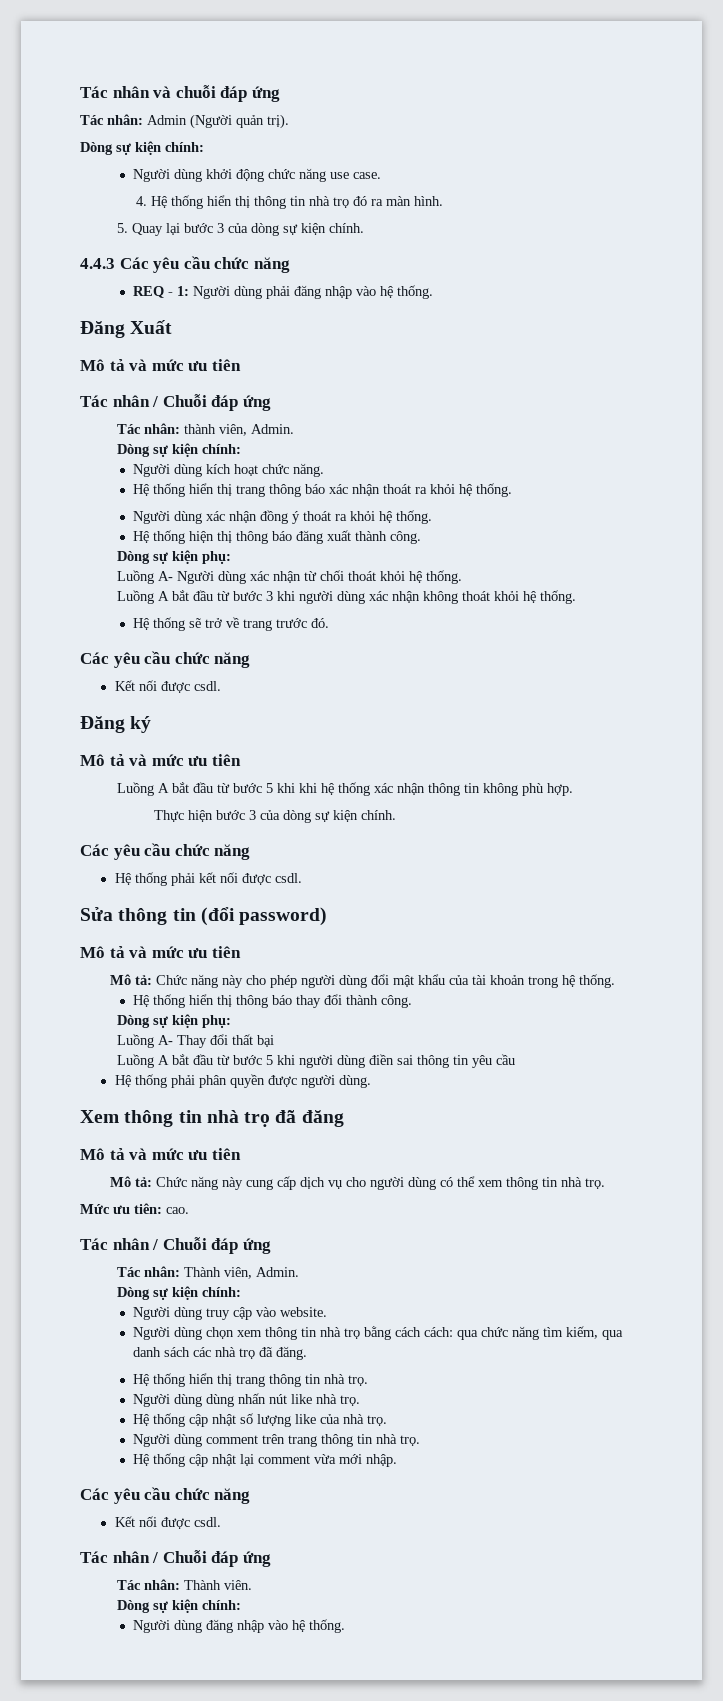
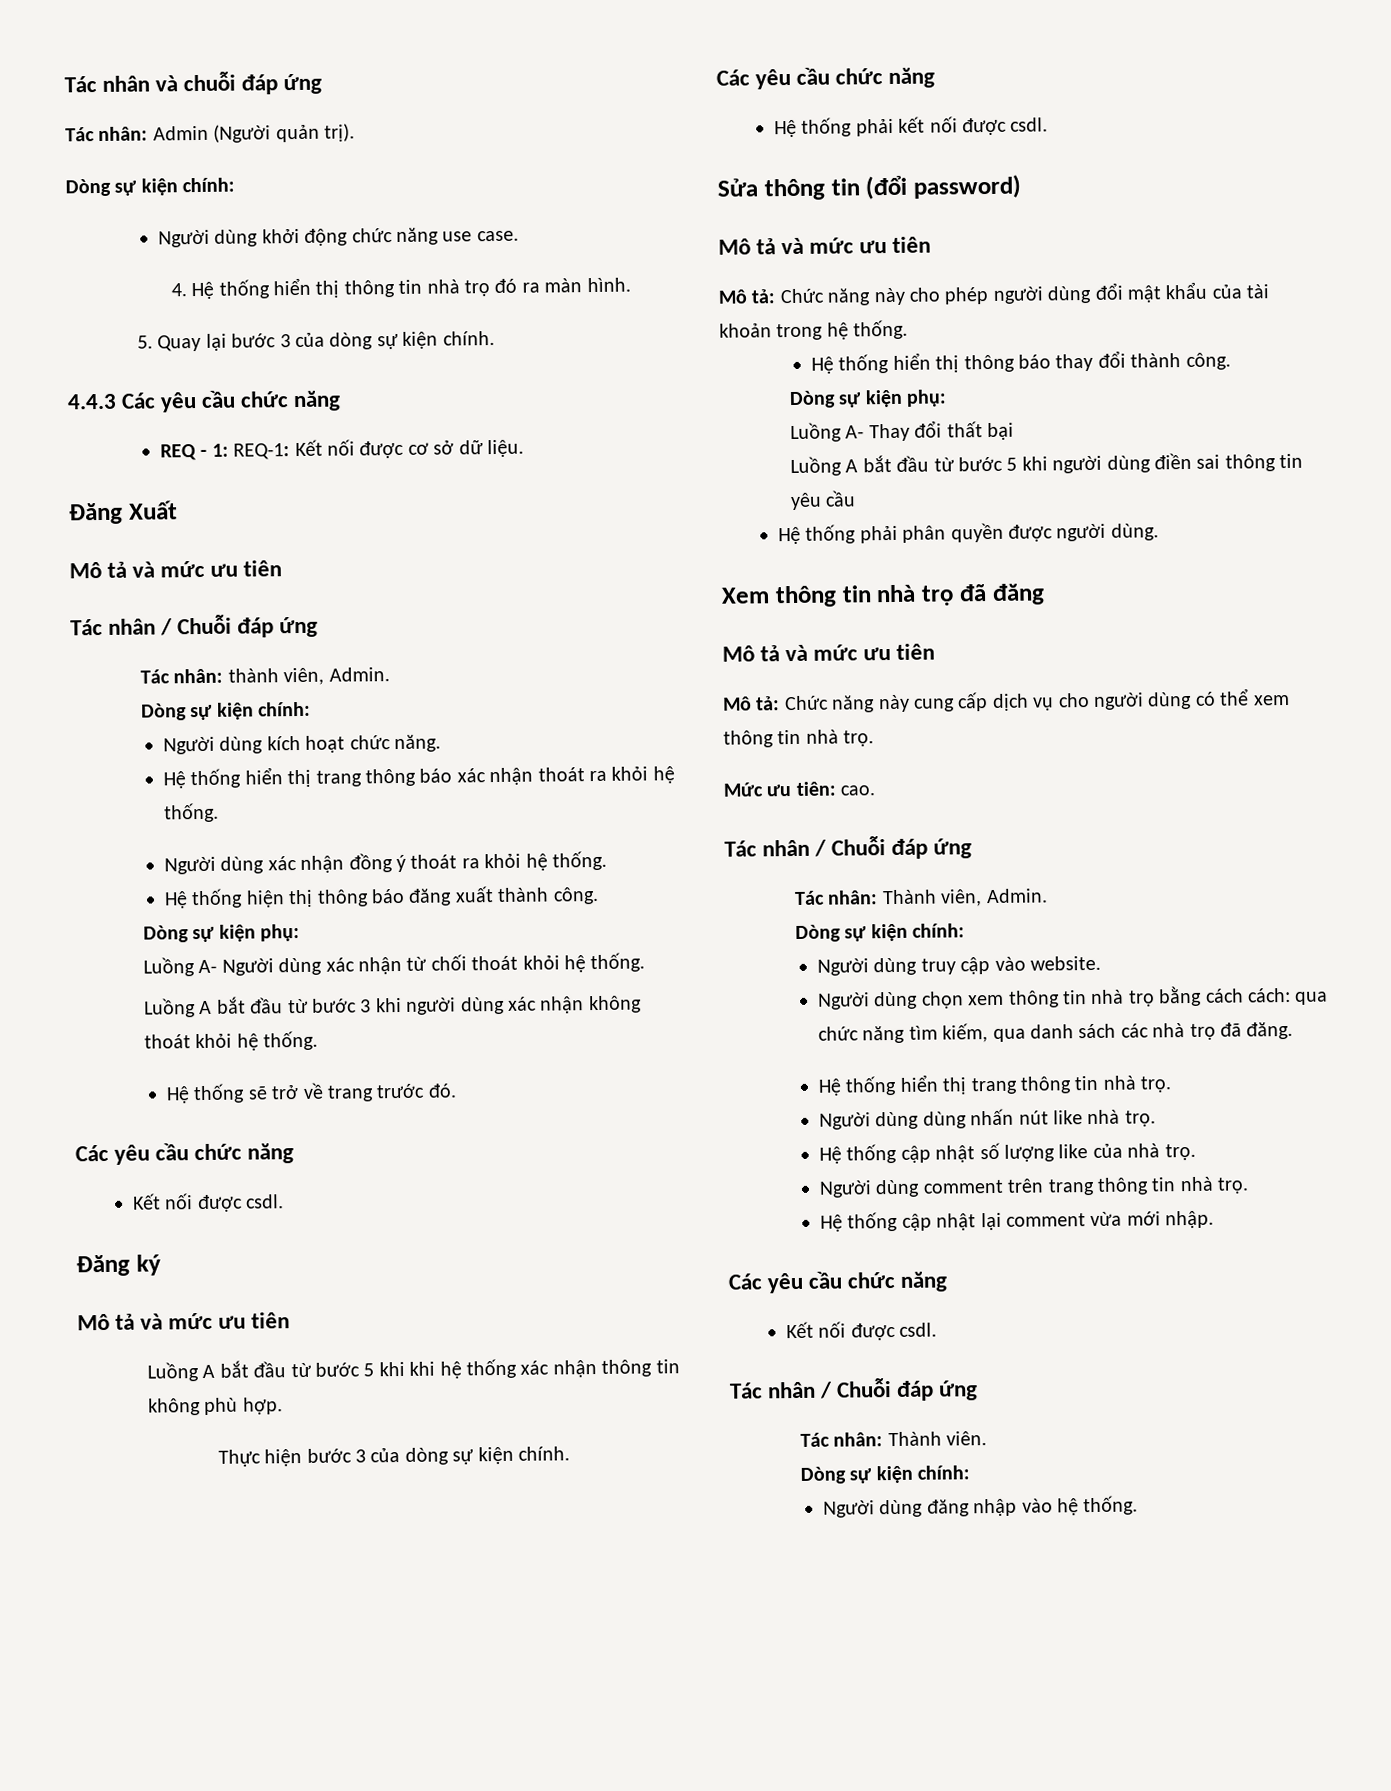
- REQ - 1: Người dùng phải đăng nhập vào hệ thống.
+ REQ - 1: REQ-1: Kết nối được cơ sở dữ liệu.

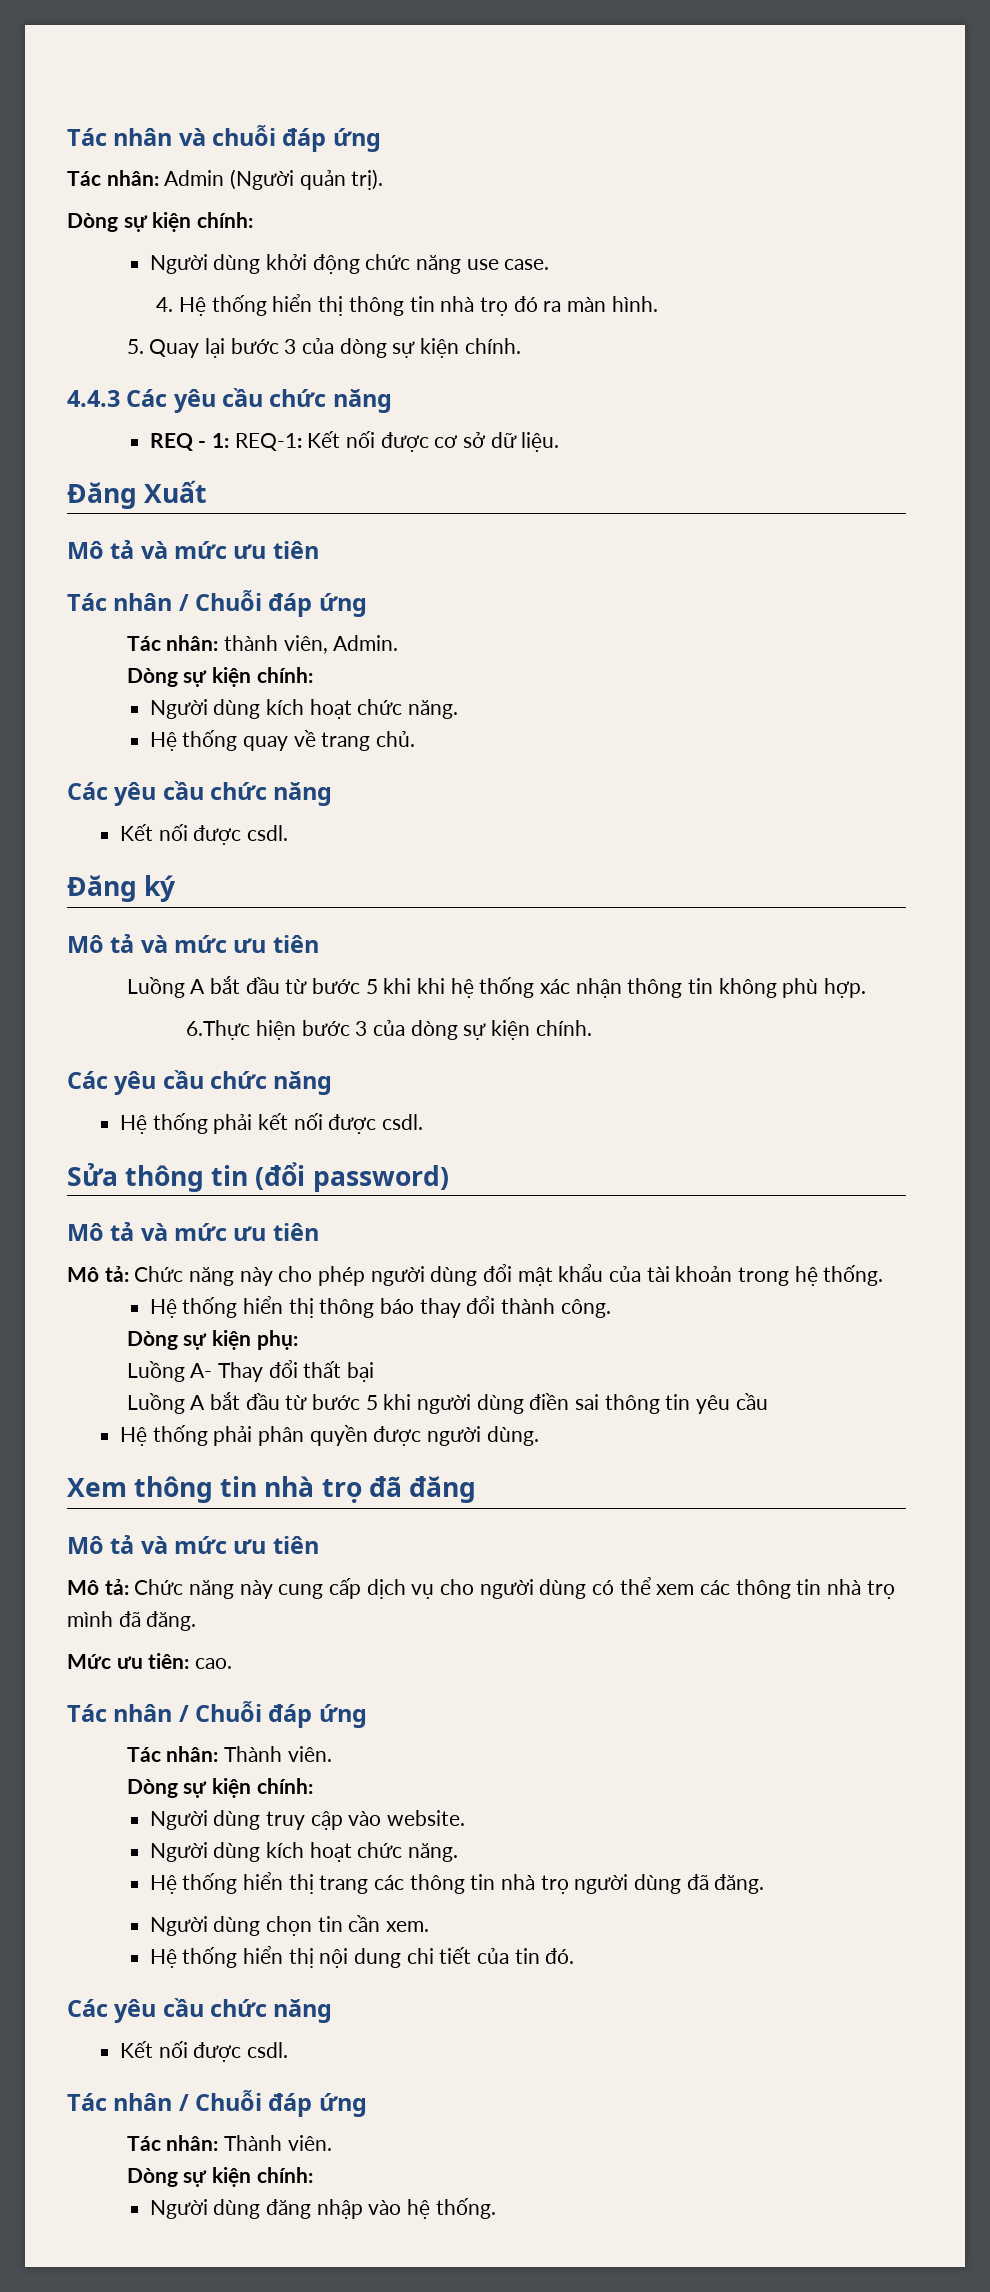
- Hệ thống hiển thị trang thông báo xác nhận thoát ra khỏi hệ thống.
- Người dùng xác nhận đồng ý thoát ra khỏi hệ thống.
- Hệ thống hiện thị thông báo đăng xuất thành công.
- Dòng sự kiện phụ:
- Luồng A- Người dùng xác nhận từ chối thoát khỏi hệ thống.
- Luồng A bắt đầu từ bước 3 khi người dùng xác nhận không thoát khỏi hệ thống.
- Hệ thống sẽ trở về trang trước đó.
+ Hệ thống quay về trang chủ.
- Thực hiện bước 3 của dòng sự kiện chính.
+ 6.Thực hiện bước 3 của dòng sự kiện chính.
- Mô tả: Chức năng này cung cấp dịch vụ cho người dùng có thể xem thông tin nhà trọ.
+ Mô tả: Chức năng này cung cấp dịch vụ cho người dùng có thể xem các thông tin nhà trọ mình đã đăng.
  Mức ưu tiên: cao.
  Tác nhân / Chuỗi đáp ứng
- Tác nhân: Thành viên, Admin.
+ Tác nhân: Thành viên.
  Người dùng truy cập vào website.
- Người dùng chọn xem thông tin nhà trọ bằng cách cách: qua chức năng tìm kiếm, qua danh sách các nhà trọ đã đăng.
- Hệ thống hiển thị trang thông tin nhà trọ.
- Người dùng dùng nhấn nút like nhà trọ.
- Hệ thống cập nhật số lượng like của nhà trọ.
- Người dùng comment trên trang thông tin nhà trọ.
- Hệ thống cập nhật lại comment vừa mới nhập.
+ Người dùng kích hoạt chức năng.
+ Hệ thống hiển thị trang các thông tin nhà trọ người dùng đã đăng.
+ Người dùng chọn tin cần xem.
+ Hệ thống hiển thị nội dung chi tiết của tin đó.

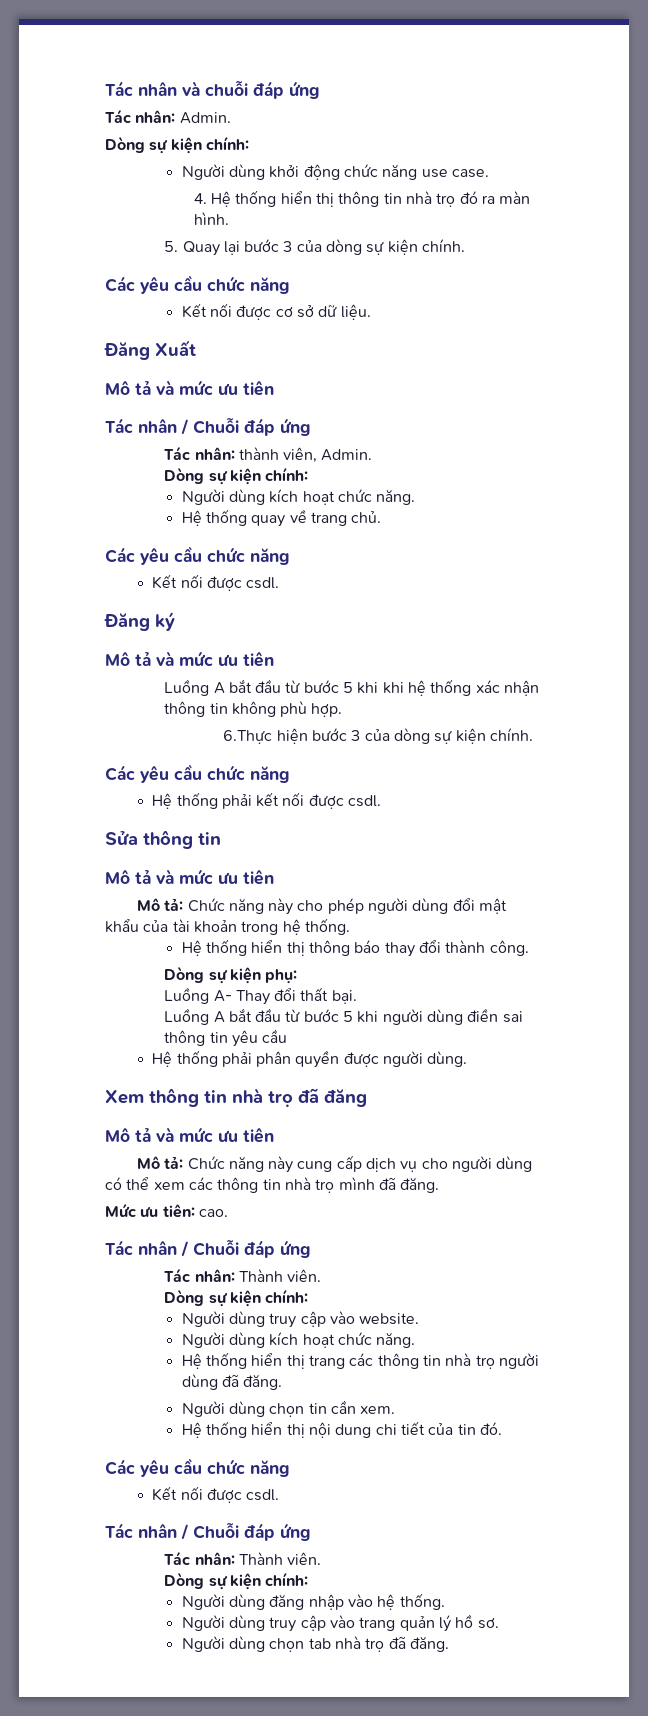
- Tác nhân: Admin (Người quản trị).
+ Tác nhân: Admin.
  5. Quay lại bước 3 của dòng sự kiện chính.
- 4.4.3 Các yêu cầu chức năng
- REQ - 1: REQ-1: Kết nối được cơ sở dữ liệu.
+ Các yêu cầu chức năng
+ Kết nối được cơ sở dữ liệu.
- Sửa thông tin (đổi password)
+ Sửa thông tin
- Luồng A- Thay đổi thất bại
+ Luồng A- Thay đổi thất bại.
+ Người dùng truy cập vào trang quản lý hồ sơ.
+ Người dùng chọn tab nhà trọ đã đăng.

